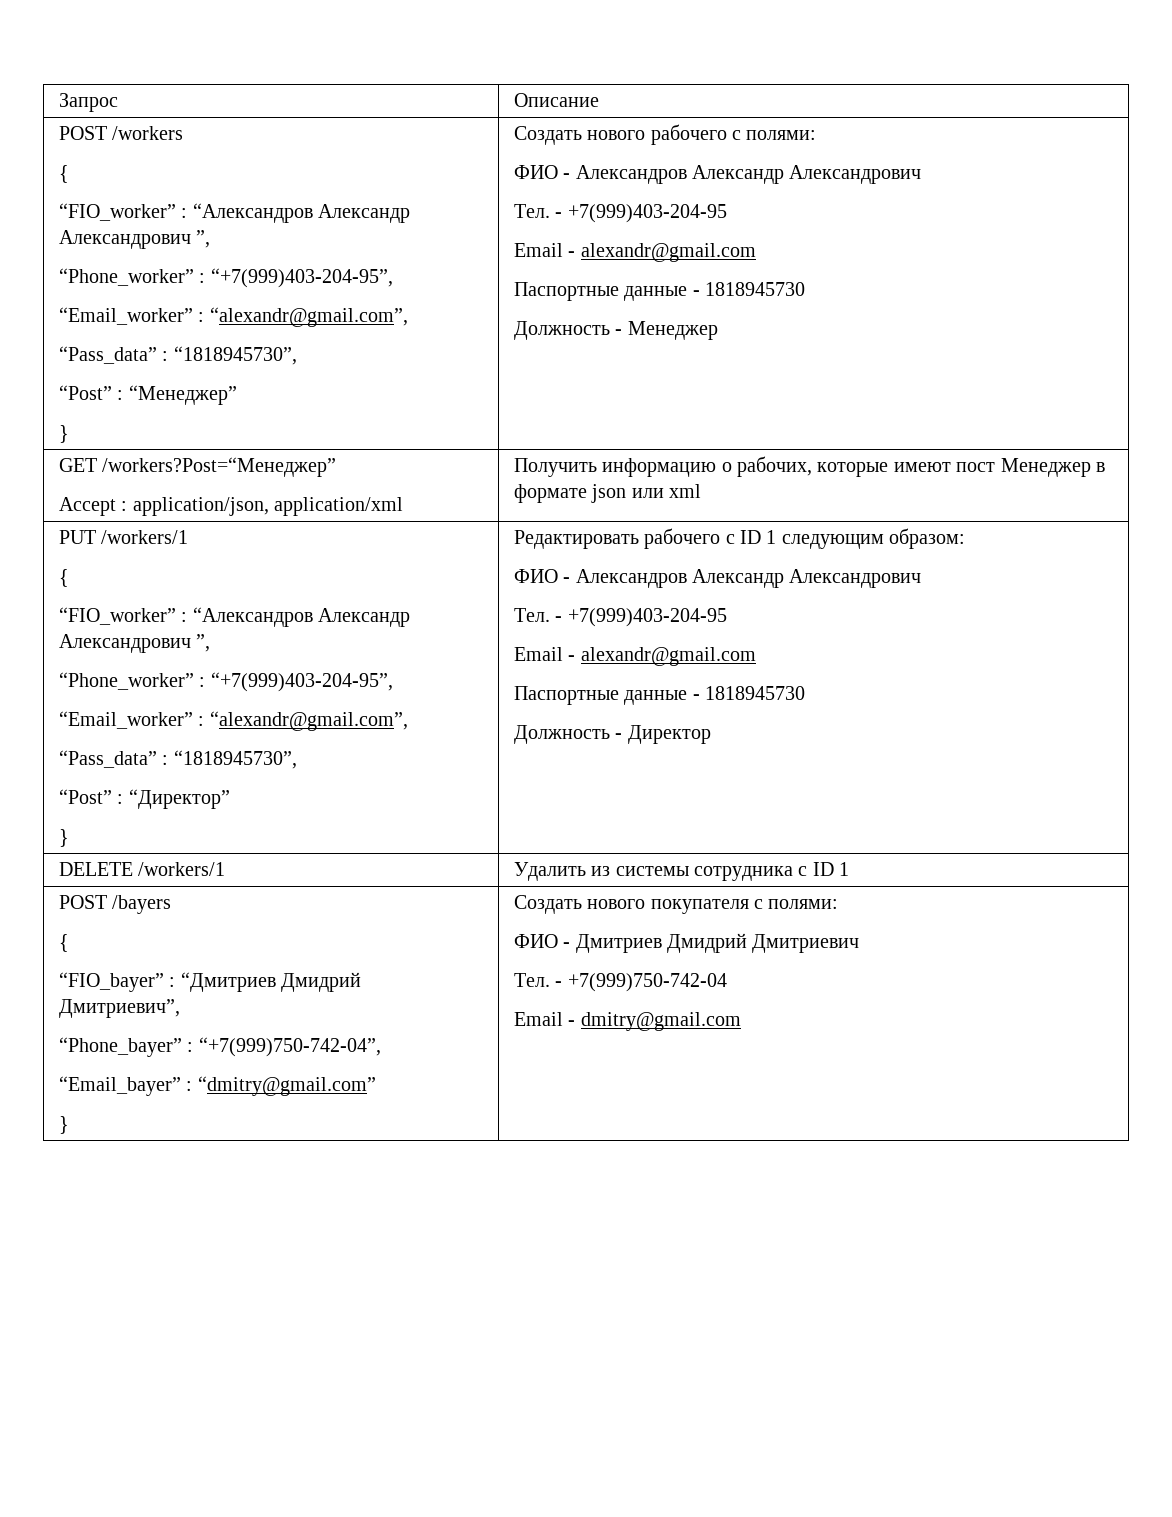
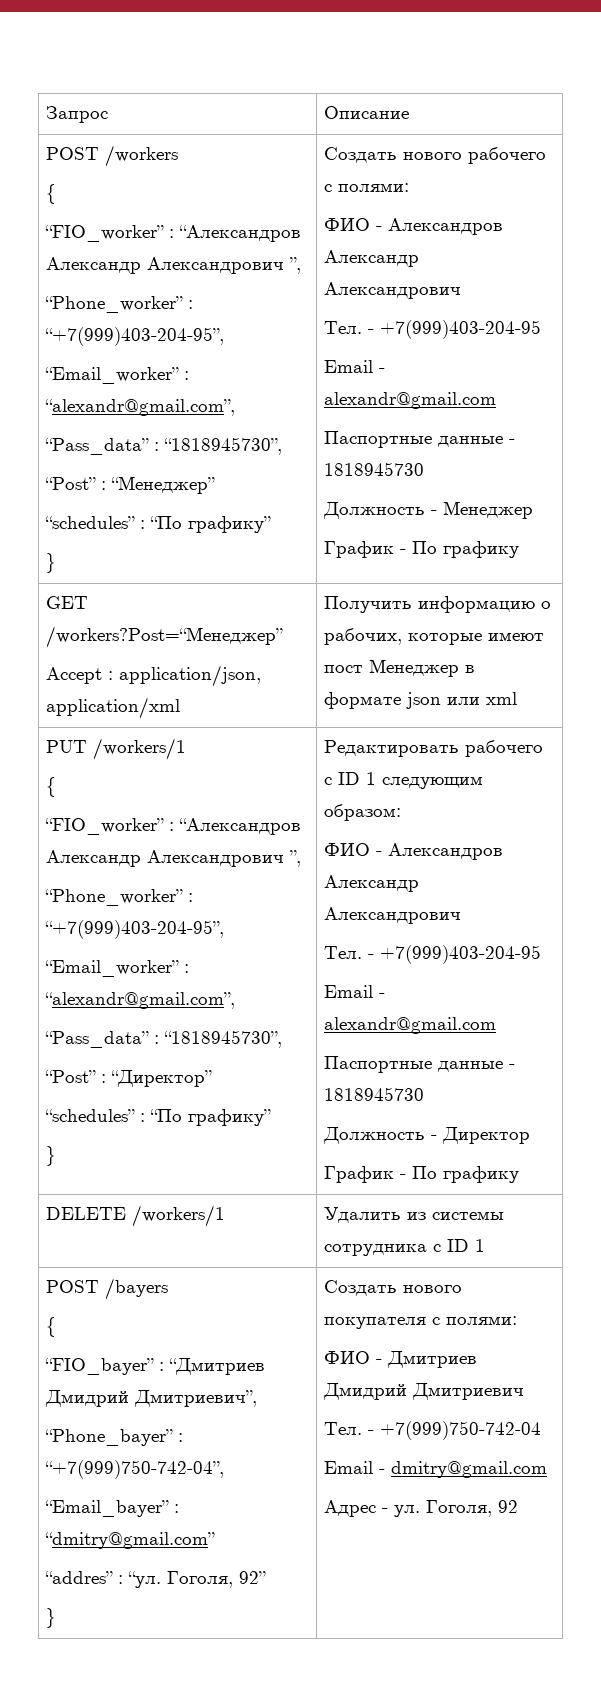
  “Post” : “Менеджер”
+ “schedules” : “По графику”
  Должность - Менеджер
+ График - По графику
  “Post” : “Директор”
+ “schedules” : “По графику”
  Должность - Директор
+ График - По графику
+ “addres” : “ул. Гоголя, 92”
+ Адрес - ул. Гоголя, 92

